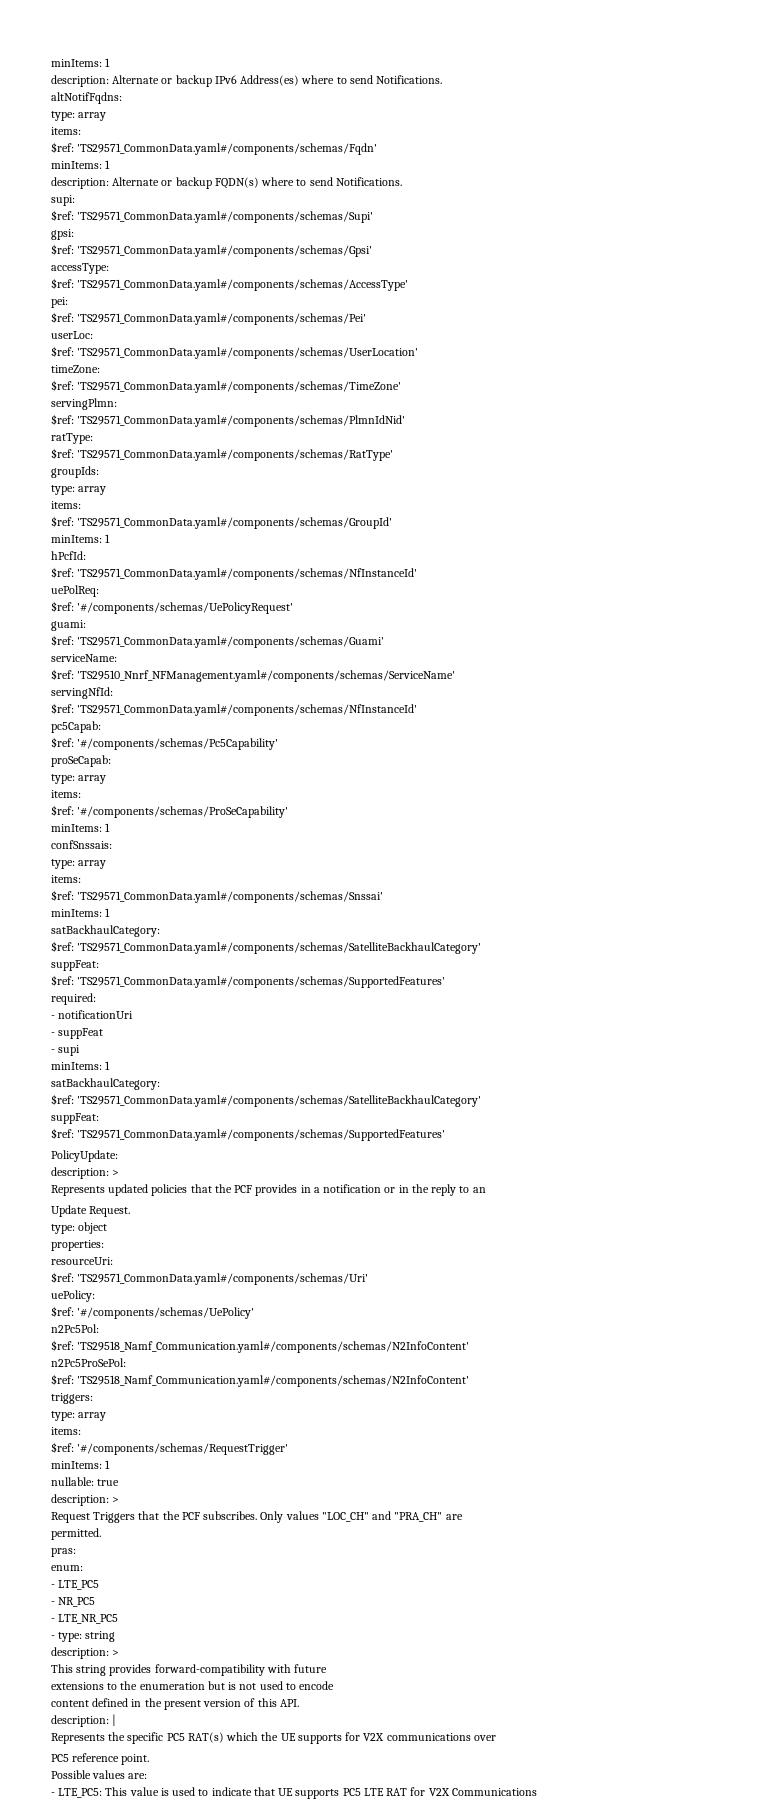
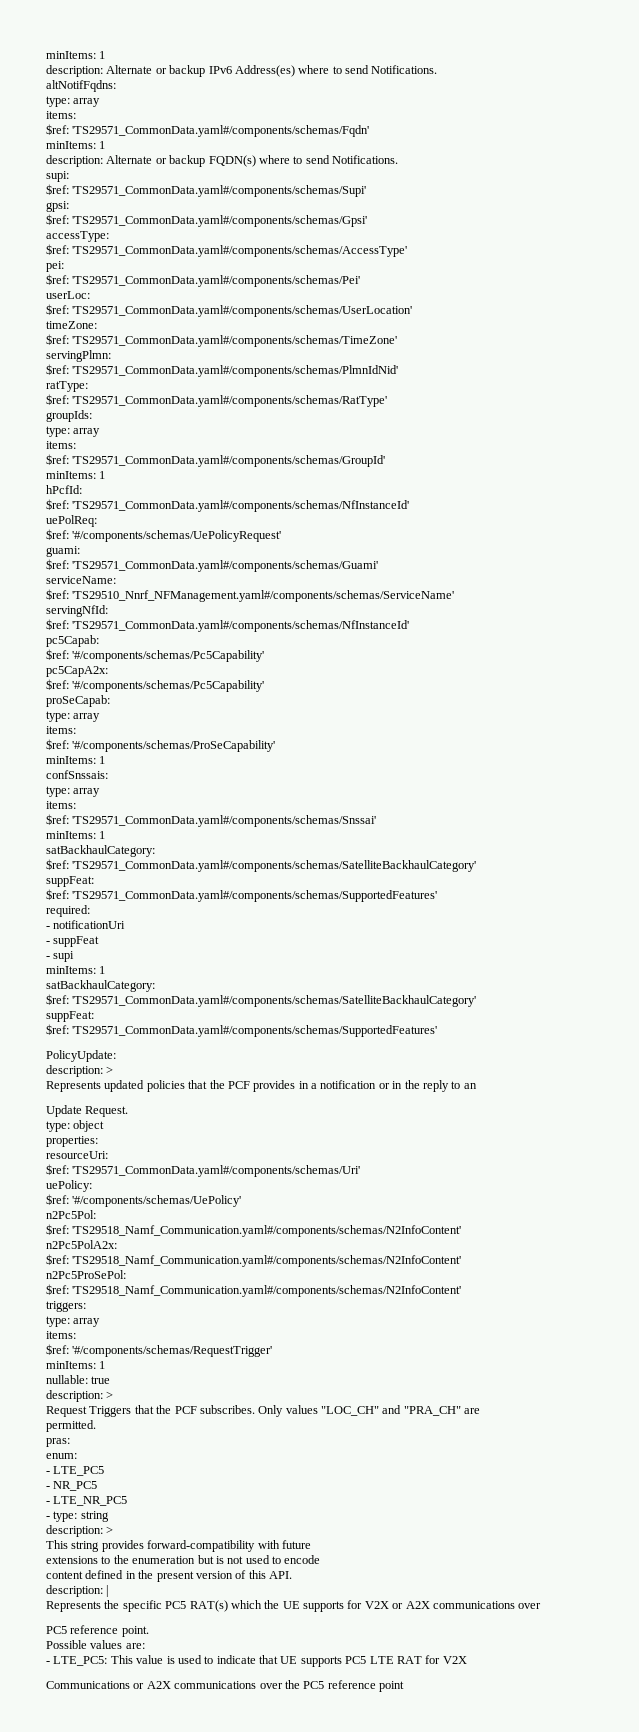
+ pc5CapA2x:
+ $ref: '#/components/schemas/Pc5Capability'
+ n2Pc5PolA2x:
+ $ref: 'TS29518_Namf_Communication.yaml#/components/schemas/N2InfoContent'
- Represents the specific PC5 RAT(s) which the UE supports for V2X communications over
+ Represents the specific PC5 RAT(s) which the UE supports for V2X or A2X communications over
- - LTE_PC5: This value is used to indicate that UE supports PC5 LTE RAT for V2X Communications
+ - LTE_PC5: This value is used to indicate that UE supports PC5 LTE RAT for V2X
+ Communications or A2X communications over the PC5 reference point

